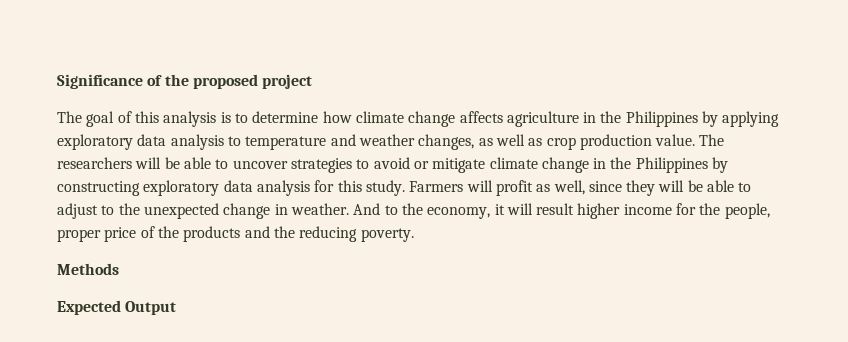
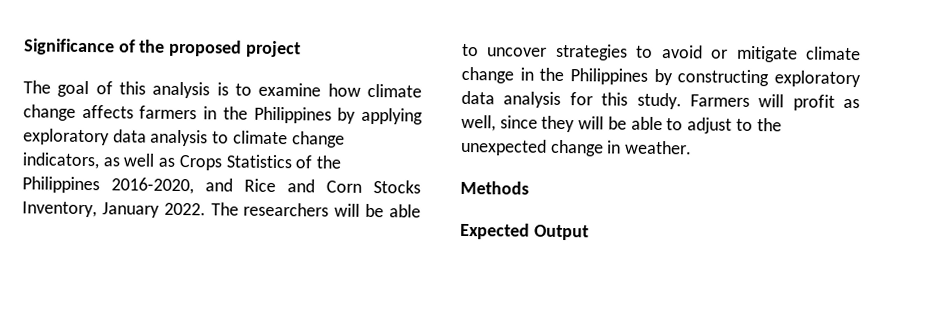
- The goal of this analysis is to determine how climate change affects agriculture in the Philippines by applying exploratory data analysis to temperature and weather changes, as well as crop production value.
+ The goal of this analysis is to examine how climate change affects farmers in the Philippines by applying exploratory data analysis to climate change indicators, as well as Crops Statistics of the Philippines 2016-2020, and Rice and Corn Stocks Inventory, January 2022.
- And to the economy, it will result higher income for the people, proper price of the products and the reducing poverty.

